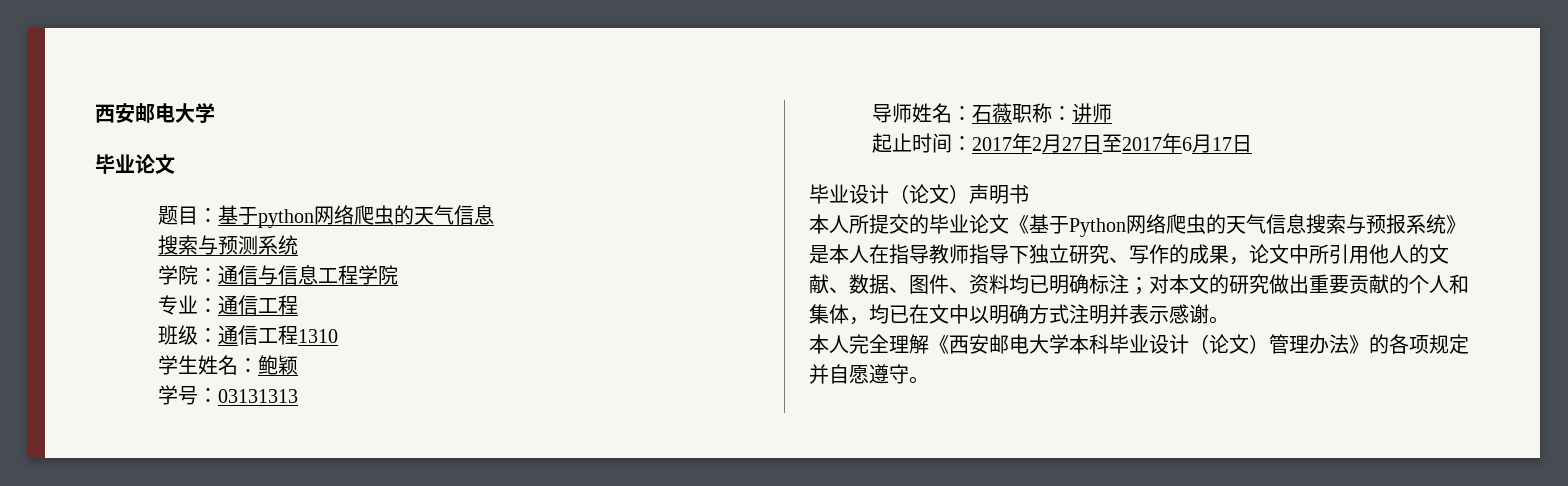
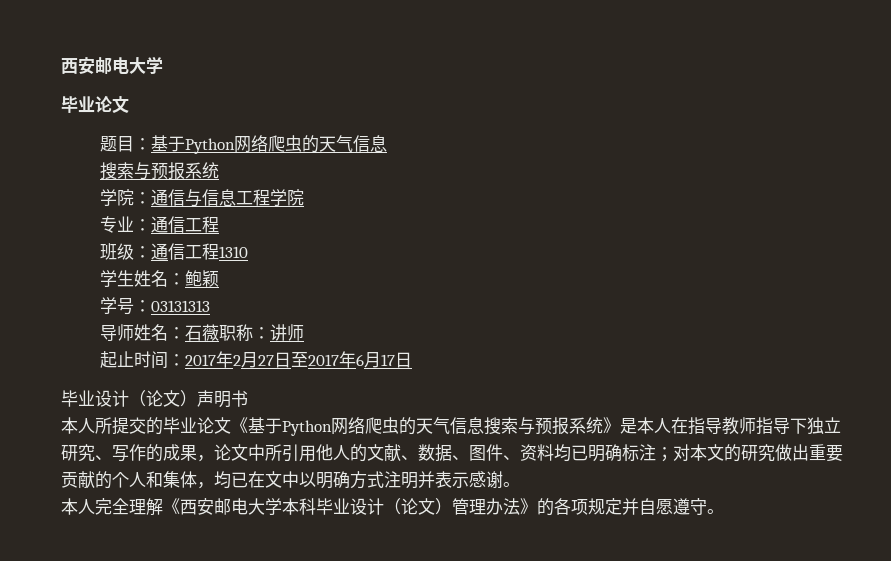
- 题目：基于python网络爬虫的天气信息
- 搜索与预测系统
+ 题目：基于Python网络爬虫的天气信息
+ 搜索与预报系统

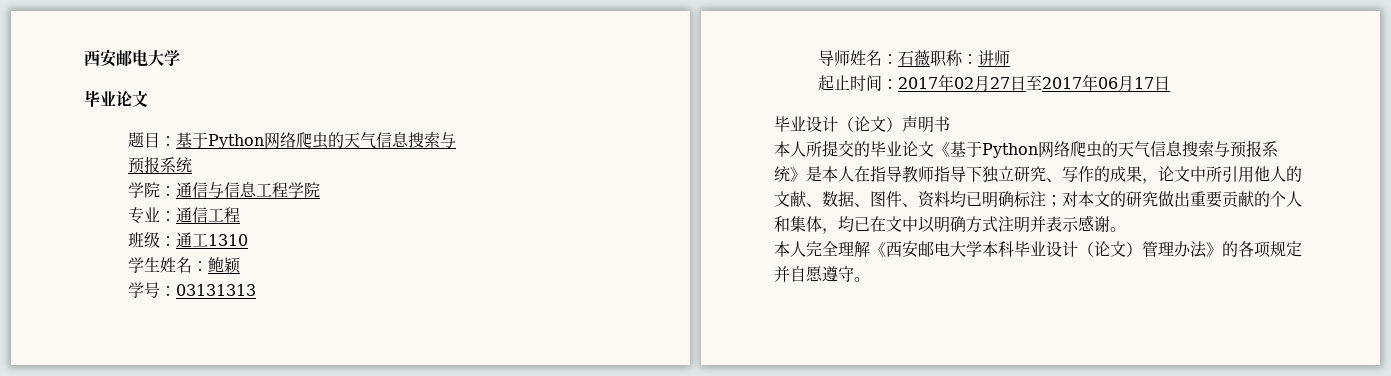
- 题目：基于Python网络爬虫的天气信息
- 搜索与预报系统
+ 题目：基于Python网络爬虫的天气信息搜索与
+ 预报系统
- 班级：通信工程1310
+ 班级：通工1310
- 起止时间：2017年2月27日至2017年6月17日
+ 起止时间：2017年02月27日至2017年06月17日

